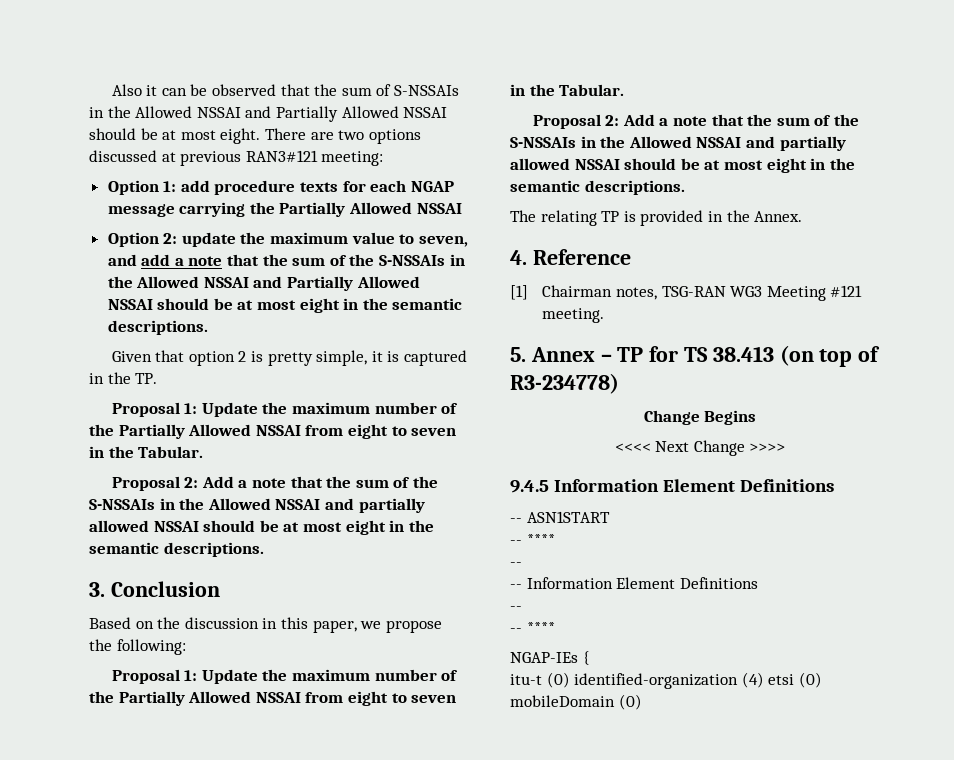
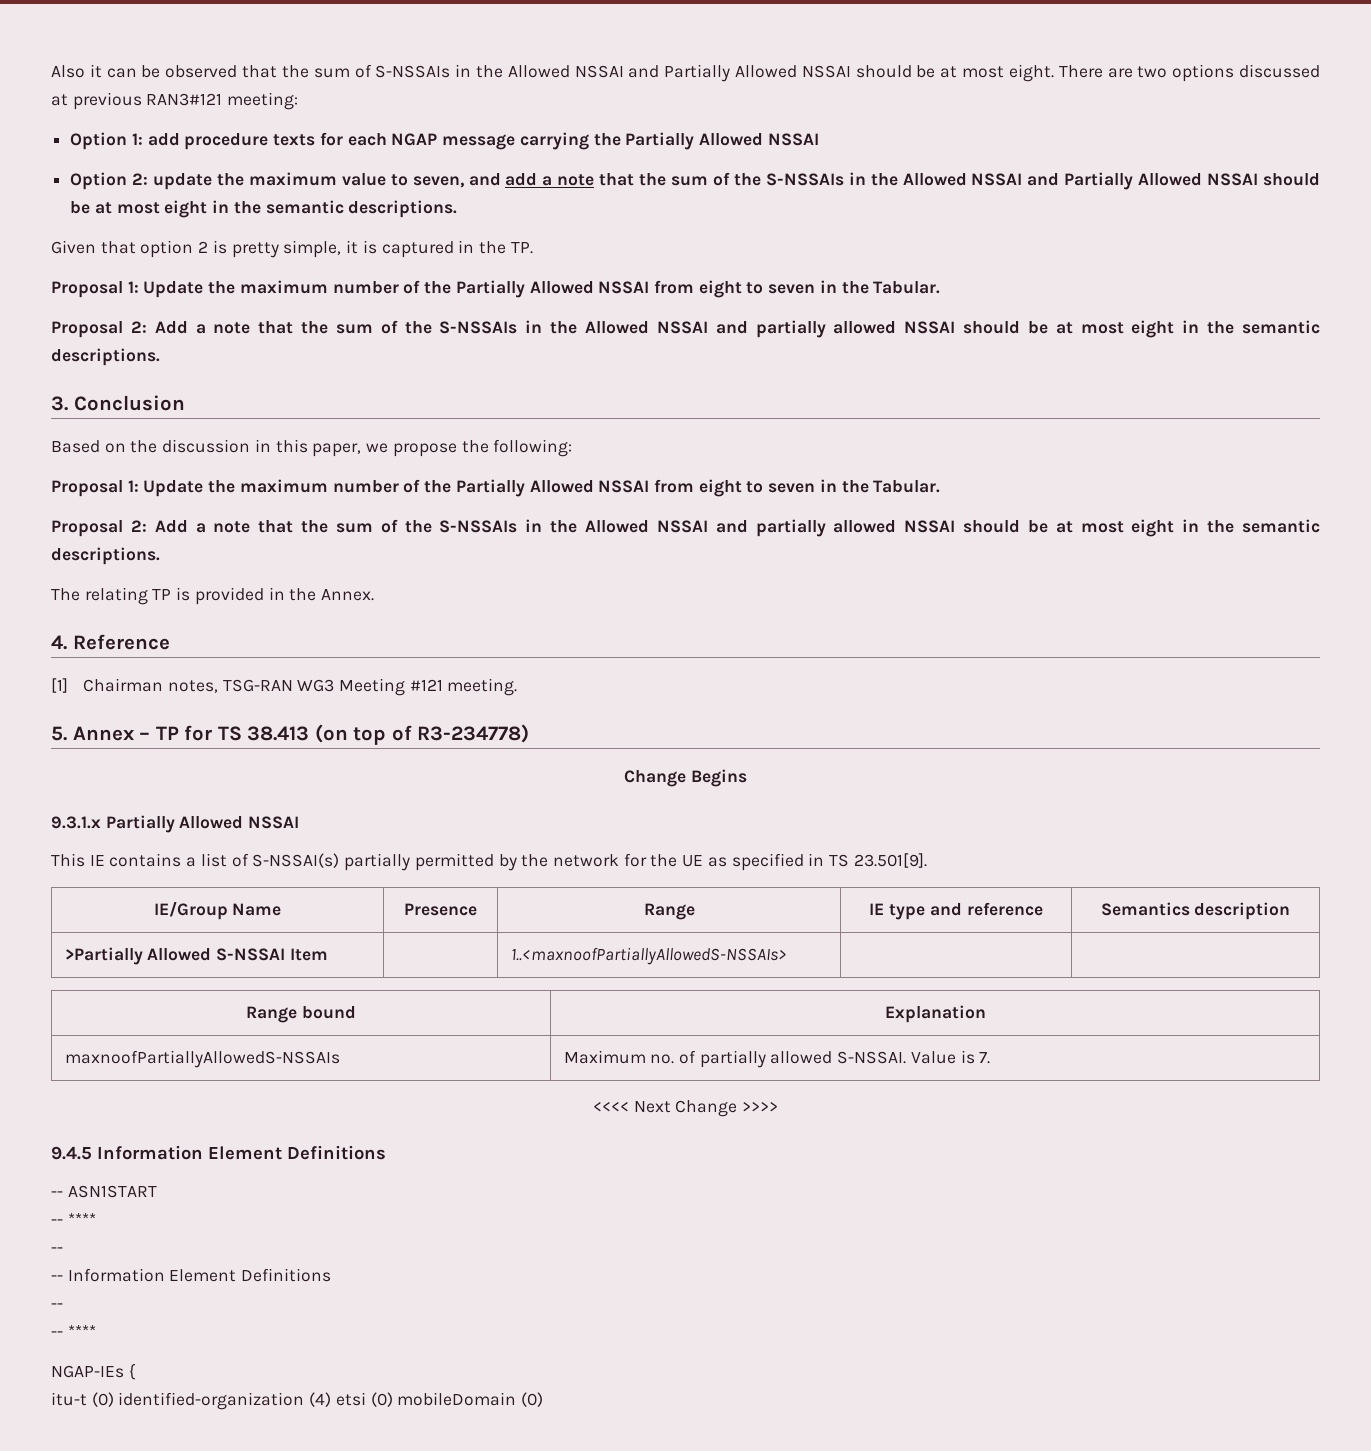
+ 9.3.1.x Partially Allowed NSSAI
+ This IE contains a list of S-NSSAI(s) partially permitted by the network for the UE as specified in TS 23.501[9].
+ IE/Group Name | Presence | Range | IE type and reference | Semantics description
+ >Partially Allowed S-NSSAI Item | | 1..<maxnoofPartiallyAllowedS-NSSAIs> | |
+ Range bound | Explanation
+ maxnoofPartiallyAllowedS-NSSAIs | Maximum no. of partially allowed S-NSSAI. Value is 7.

